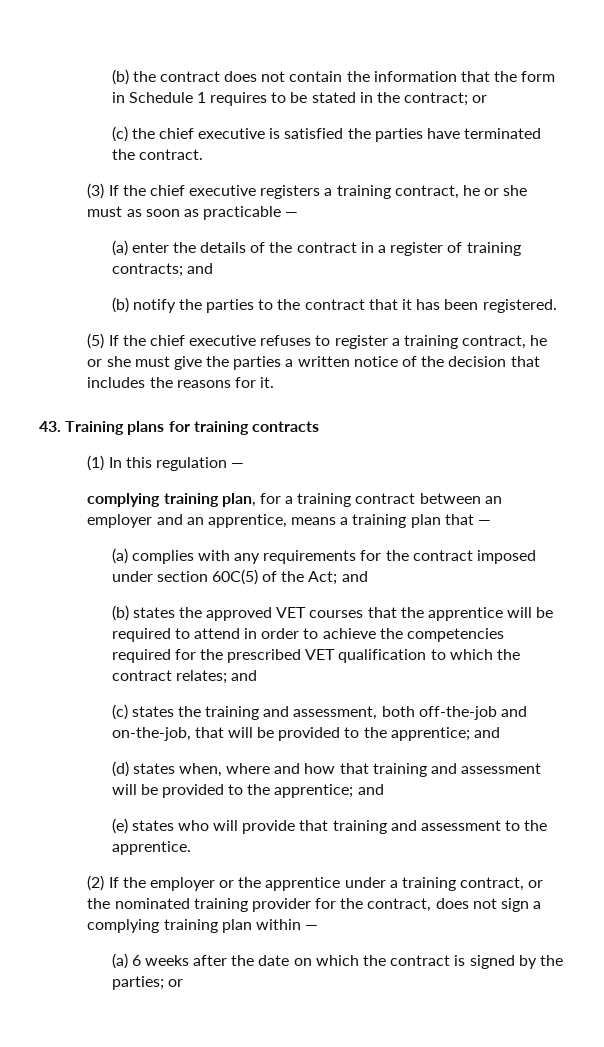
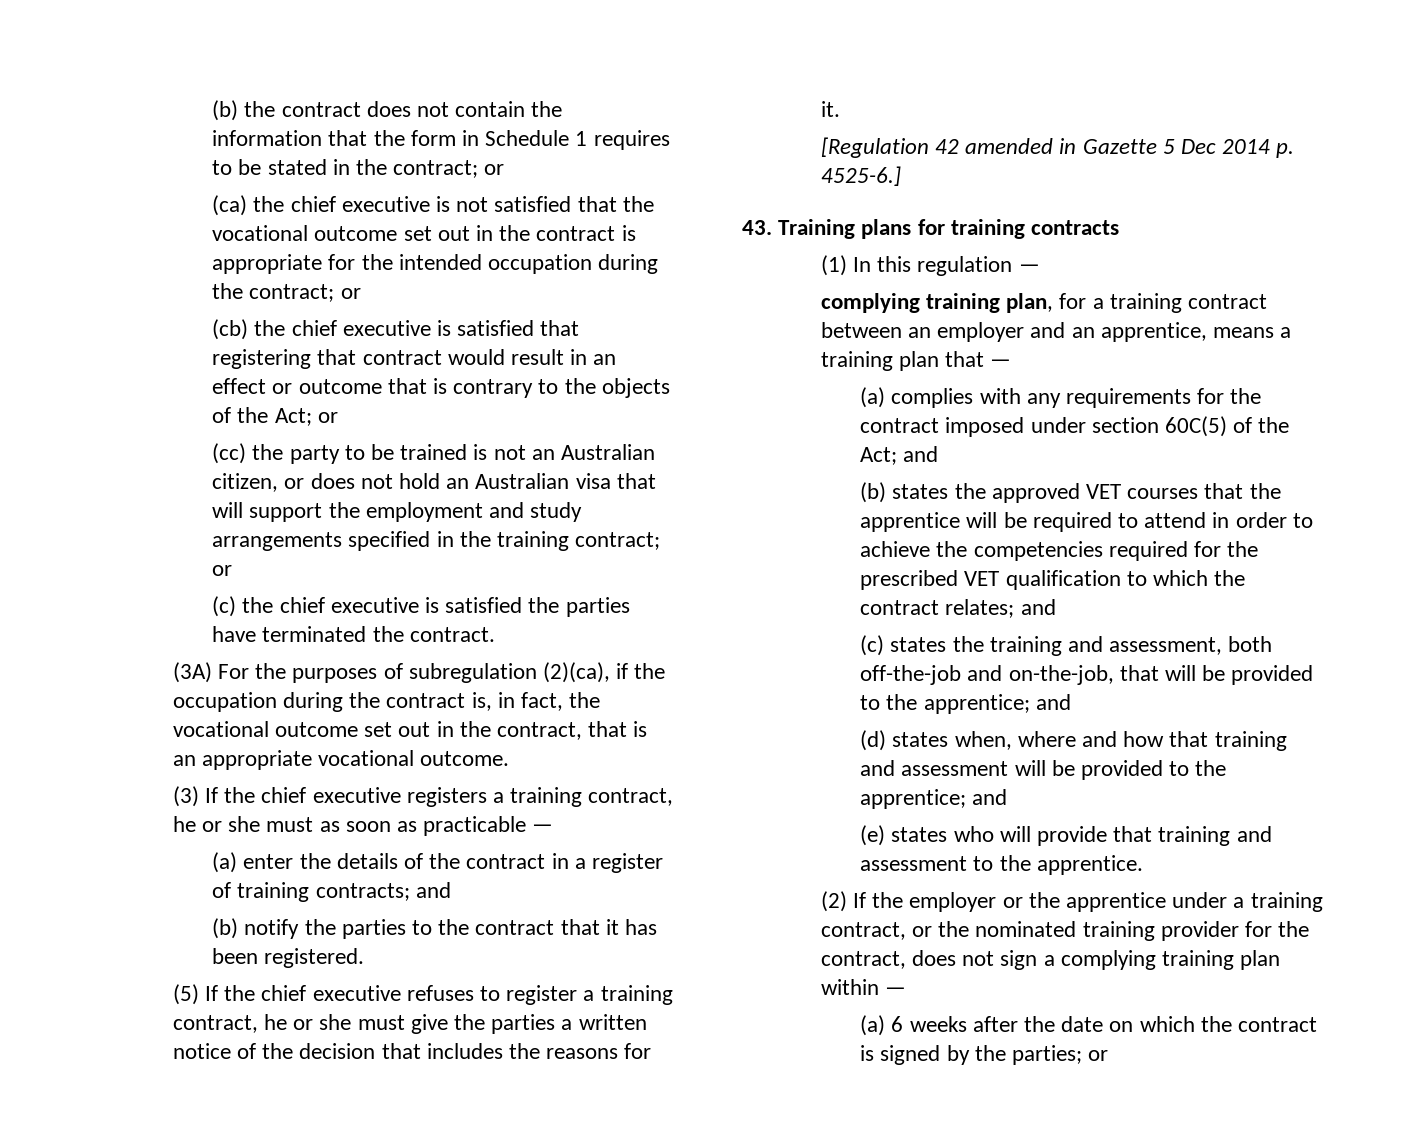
+ (ca) the chief executive is not satisfied that the vocational outcome set out in the contract is appropriate for the intended occupation during the contract; or
+ (cb) the chief executive is satisfied that registering that contract would result in an effect or outcome that is contrary to the objects of the Act; or
+ (cc) the party to be trained is not an Australian citizen, or does not hold an Australian visa that will support the employment and study arrangements specified in the training contract; or
+ (3A) For the purposes of subregulation (2)(ca), if the occupation during the contract is, in fact, the vocational outcome set out in the contract, that is an appropriate vocational outcome.
+ [Regulation 42 amended in Gazette 5 Dec 2014 p. 4525-6.]

